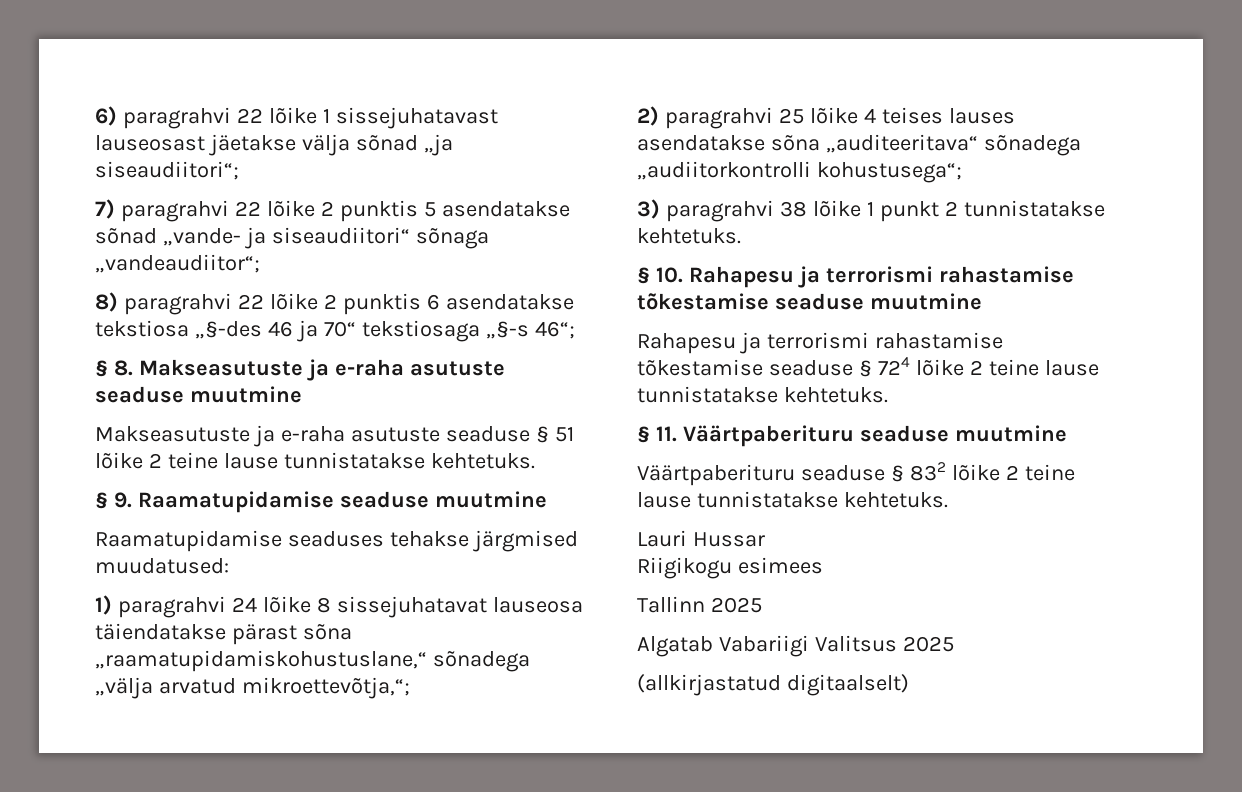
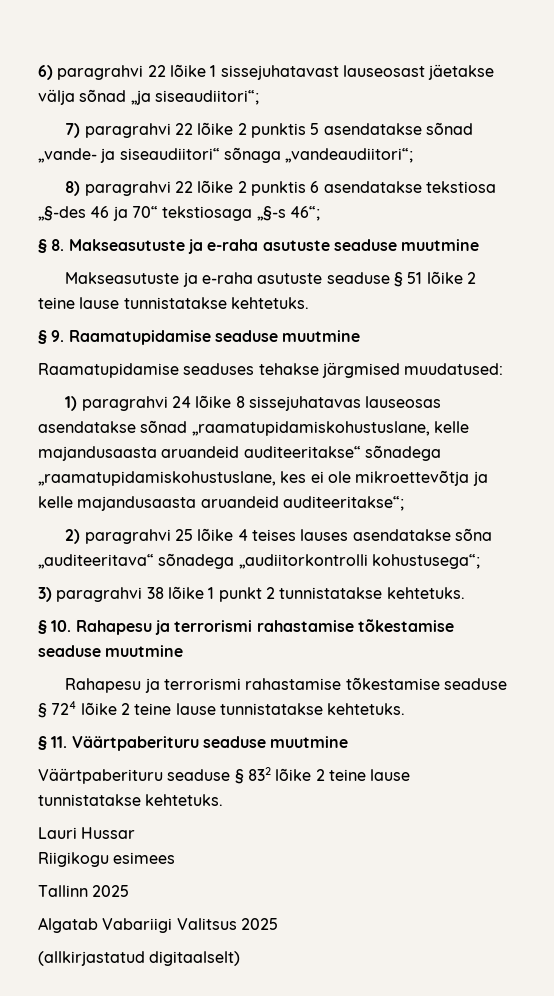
- 7) paragrahvi 22 lõike 2 punktis 5 asendatakse sõnad „vande- ja siseaudiitori“ sõnaga „vandeaudiitor“;
+ 7) paragrahvi 22 lõike 2 punktis 5 asendatakse sõnad „vande- ja siseaudiitori“ sõnaga „vandeaudiitori“;
- 1) paragrahvi 24 lõike 8 sissejuhatavat lauseosa täiendatakse pärast sõna „raamatupidamiskohustuslane,“ sõnadega „välja arvatud mikroettevõtja,“;
+ 1) paragrahvi 24 lõike 8 sissejuhatavas lauseosas asendatakse sõnad „raamatupidamiskohustuslane, kelle majandusaasta aruandeid auditeeritakse“ sõnadega „raamatupidamiskohustuslane, kes ei ole mikroettevõtja ja kelle majandusaasta aruandeid auditeeritakse“;

